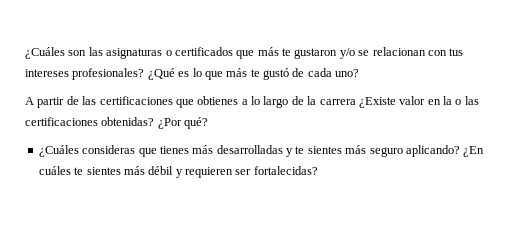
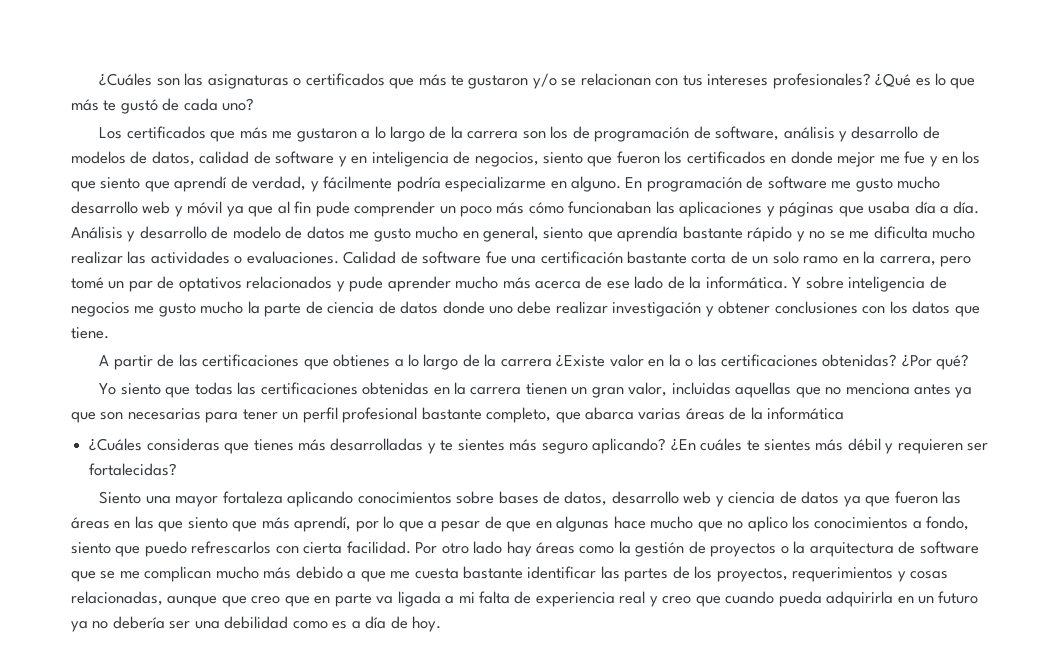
+ Los certificados que más me gustaron a lo largo de la carrera son los de programación de software, análisis y desarrollo de modelos de datos, calidad de software y en inteligencia de negocios, siento que fueron los certificados en donde mejor me fue y en los que siento que aprendí de verdad, y fácilmente podría especializarme en alguno. En programación de software me gusto mucho desarrollo web y móvil ya que al fin pude comprender un poco más cómo funcionaban las aplicaciones y páginas que usaba día a día. Análisis y desarrollo de modelo de datos me gusto mucho en general, siento que aprendía bastante rápido y no se me dificulta mucho realizar las actividades o evaluaciones. Calidad de software fue una certificación bastante corta de un solo ramo en la carrera, pero tomé un par de optativos relacionados y pude aprender mucho más acerca de ese lado de la informática. Y sobre inteligencia de negocios me gusto mucho la parte de ciencia de datos donde uno debe realizar investigación y obtener conclusiones con los datos que tiene.
+ Yo siento que todas las certificaciones obtenidas en la carrera tienen un gran valor, incluidas aquellas que no menciona antes ya que son necesarias para tener un perfil profesional bastante completo, que abarca varias áreas de la informática
+ Siento una mayor fortaleza aplicando conocimientos sobre bases de datos, desarrollo web y ciencia de datos ya que fueron las áreas en las que siento que más aprendí, por lo que a pesar de que en algunas hace mucho que no aplico los conocimientos a fondo, siento que puedo refrescarlos con cierta facilidad. Por otro lado hay áreas como la gestión de proyectos o la arquitectura de software que se me complican mucho más debido a que me cuesta bastante identificar las partes de los proyectos, requerimientos y cosas relacionadas, aunque que creo que en parte va ligada a mi falta de experiencia real y creo que cuando pueda adquirirla en un futuro ya no debería ser una debilidad como es a día de hoy.

